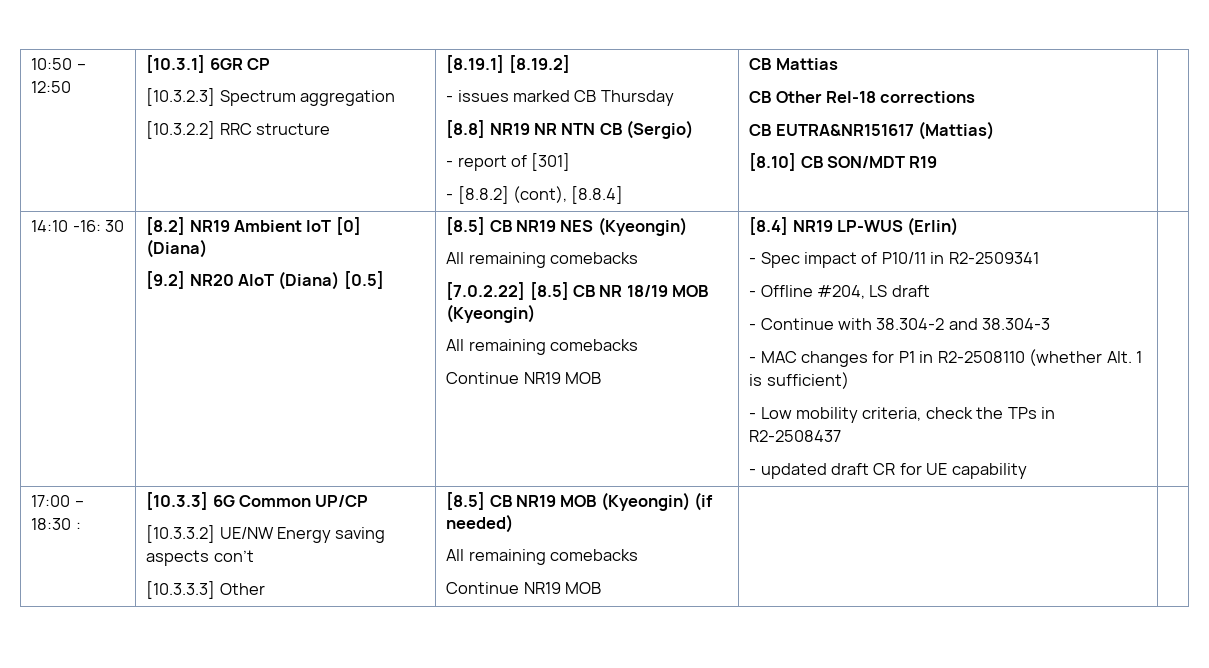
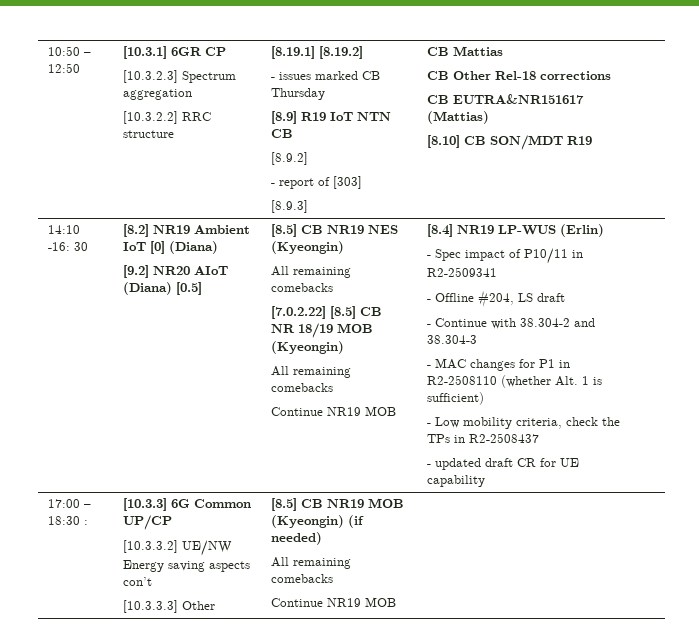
- [8.8] NR19 NR NTN CB (Sergio)
+ [8.9] R19 IoT NTN CB
+ [8.9.2]
- - report of [301]
- - [8.8.2] (cont), [8.8.4]
+ - report of [303]
+ [8.9.3]

